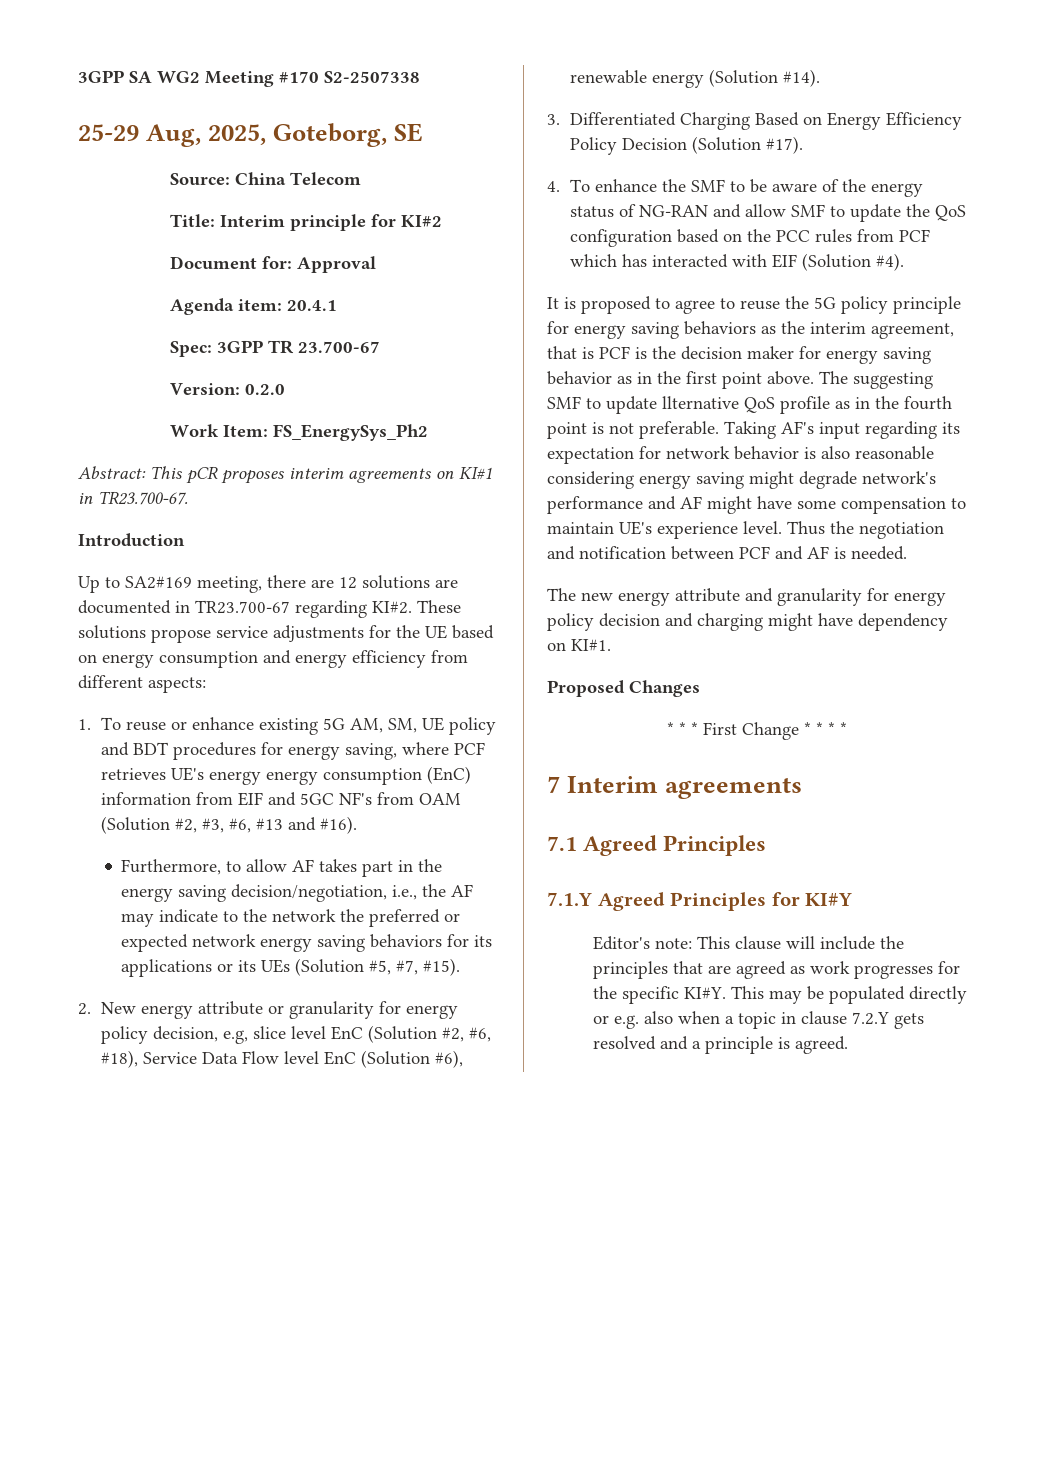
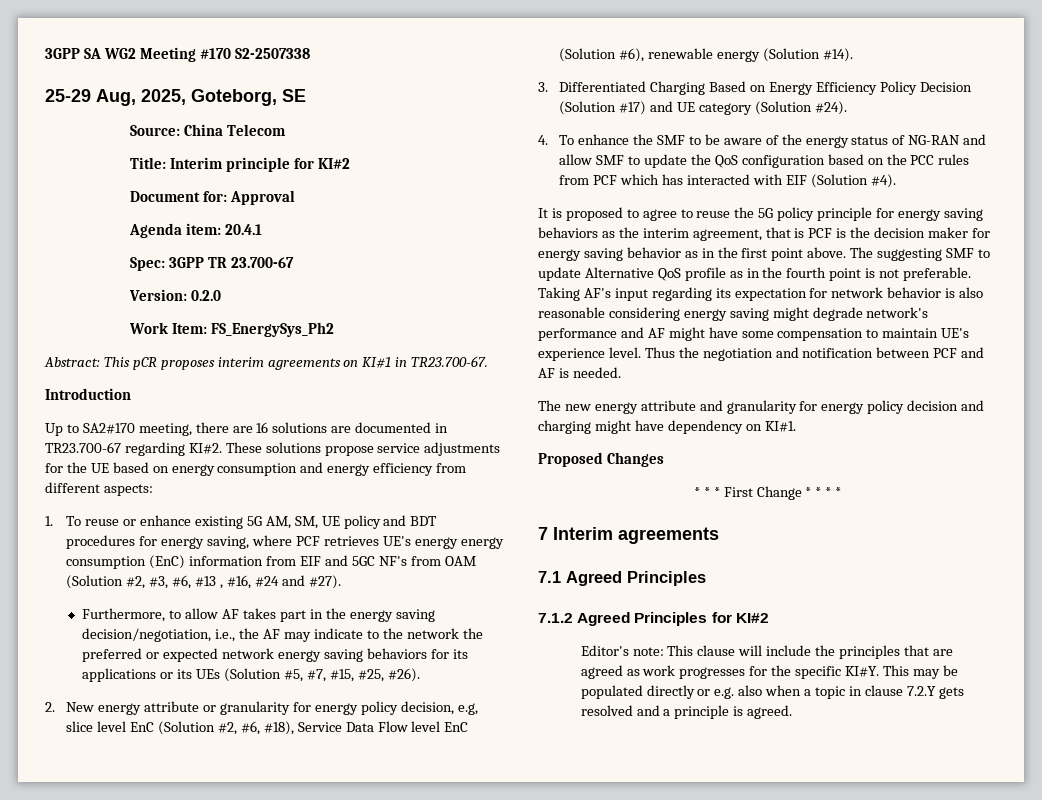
- Up to SA2#169 meeting, there are 12 solutions are documented in TR23.700-67 regarding KI#2.
+ Up to SA2#170 meeting, there are 16 solutions are documented in TR23.700-67 regarding KI#2.
- 1. To reuse or enhance existing 5G AM, SM, UE policy and BDT procedures for energy saving, where PCF retrieves UE's energy energy consumption (EnC) information from EIF and 5GC NF's from OAM (Solution #2, #3, #6, #13 and #16).
+ 1. To reuse or enhance existing 5G AM, SM, UE policy and BDT procedures for energy saving, where PCF retrieves UE's energy energy consumption (EnC) information from EIF and 5GC NF's from OAM (Solution #2, #3, #6, #13 , #16, #24 and #27).
- Furthermore, to allow AF takes part in the energy saving decision/negotiation, i.e., the AF may indicate to the network the preferred or expected network energy saving behaviors for its applications or its UEs (Solution #5, #7, #15).
+ Furthermore, to allow AF takes part in the energy saving decision/negotiation, i.e., the AF may indicate to the network the preferred or expected network energy saving behaviors for its applications or its UEs (Solution #5, #7, #15, #25, #26).
- 3. Differentiated Charging Based on Energy Efficiency Policy Decision (Solution #17).
+ 3. Differentiated Charging Based on Energy Efficiency Policy Decision (Solution #17) and UE category (Solution #24).
- The suggesting SMF to update llternative QoS profile as in the fourth point is not preferable.
+ The suggesting SMF to update Alternative QoS profile as in the fourth point is not preferable.
- 7.1.Y Agreed Principles for KI#Y
+ 7.1.2 Agreed Principles for KI#2

